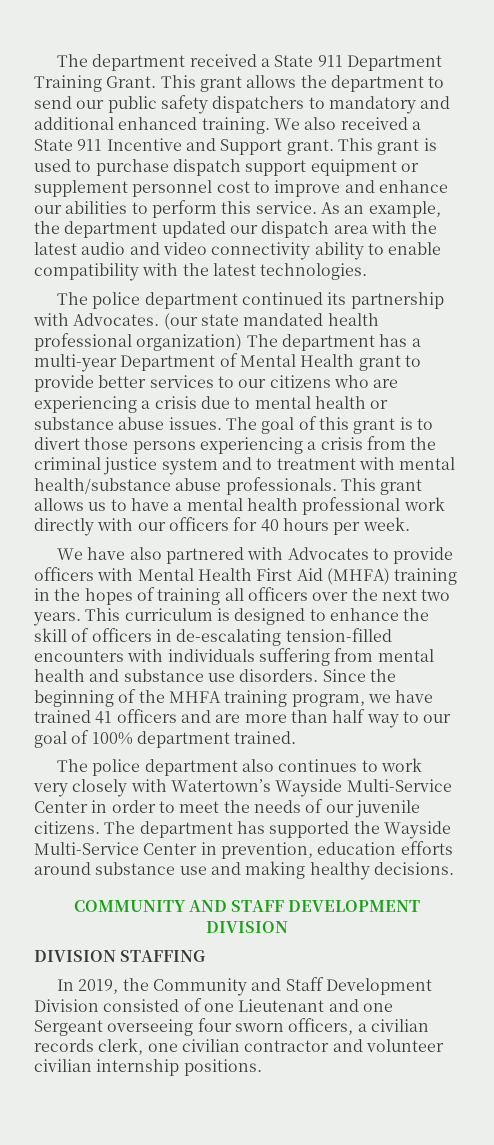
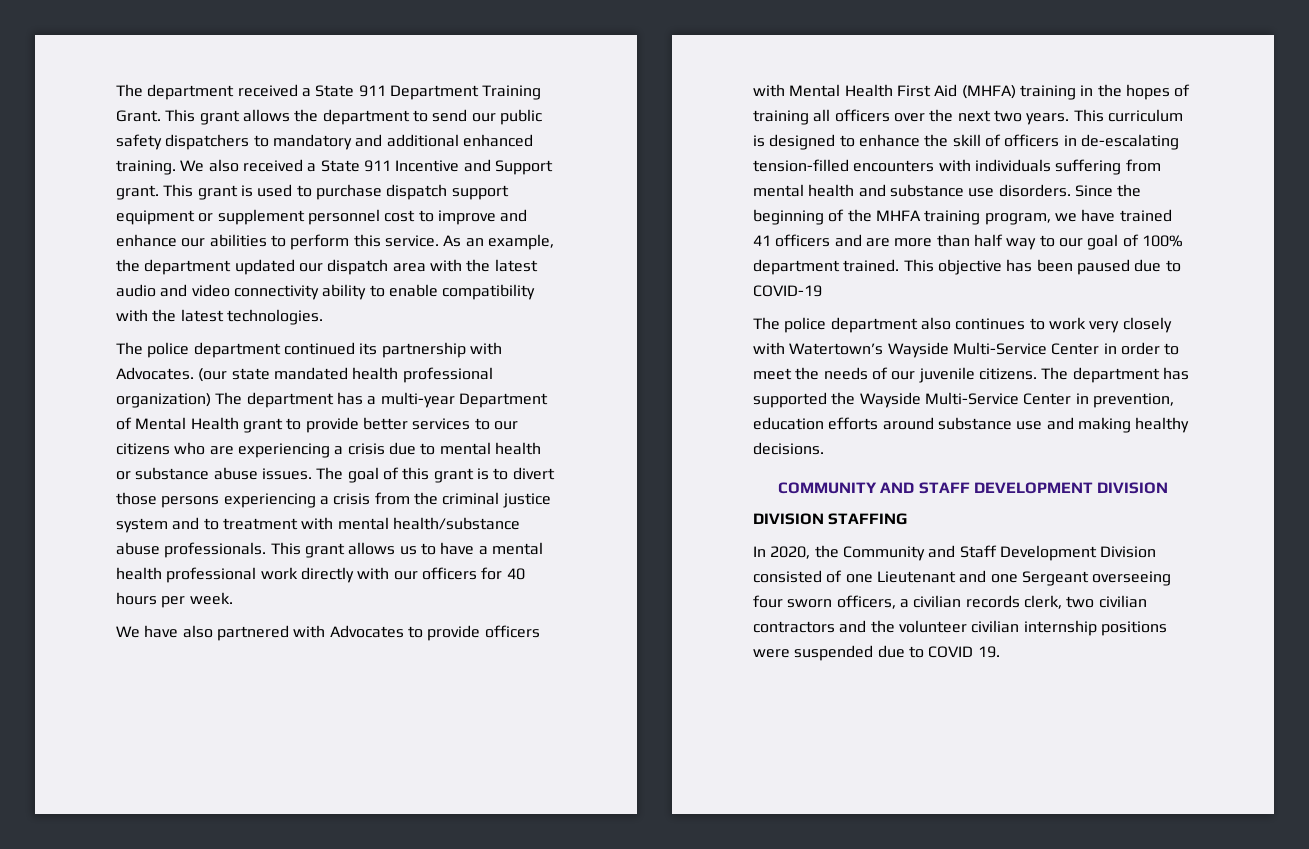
+ This objective has been paused due to COVID-19
- In 2019, the Community and Staff Development Division consisted of one Lieutenant and one Sergeant overseeing four sworn officers, a civilian records clerk, one civilian contractor and volunteer civilian internship positions.
+ In 2020, the Community and Staff Development Division consisted of one Lieutenant and one Sergeant overseeing four sworn officers, a civilian records clerk, two civilian contractors and the volunteer civilian internship positions were suspended due to COVID 19.

